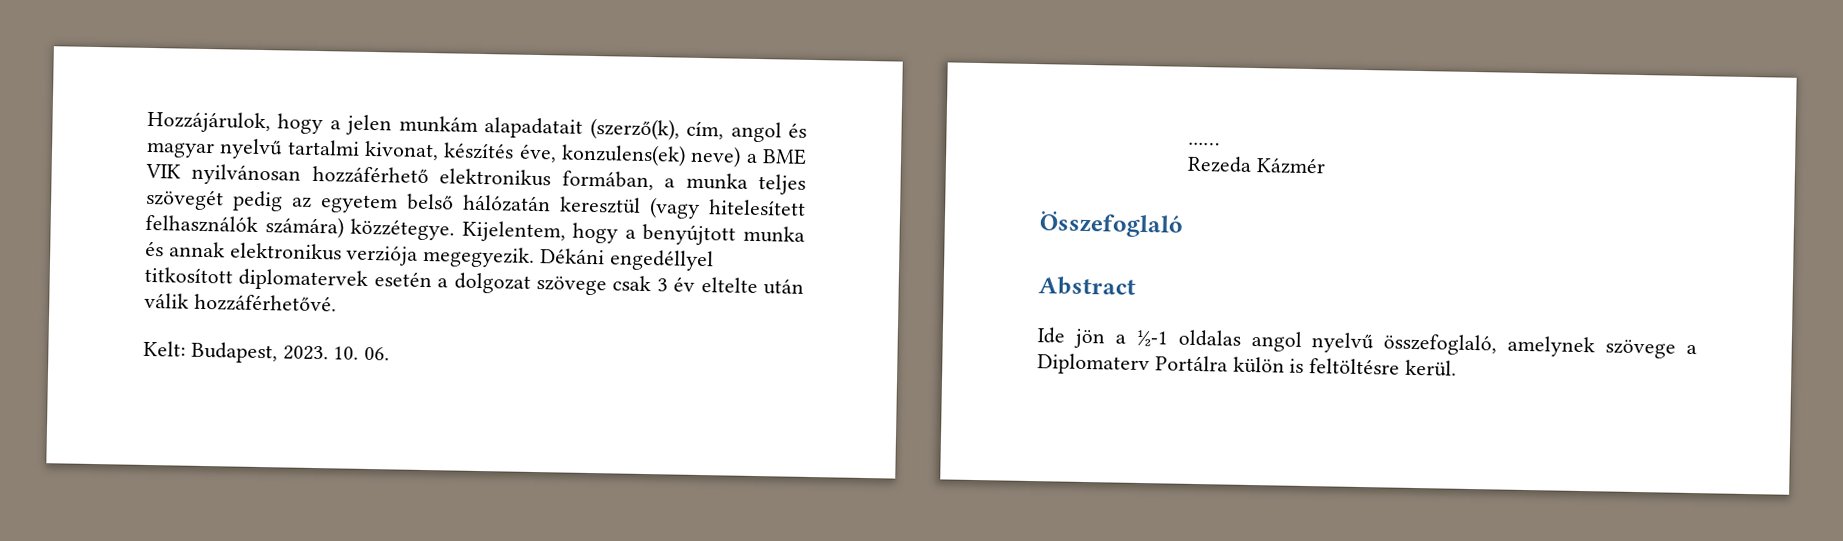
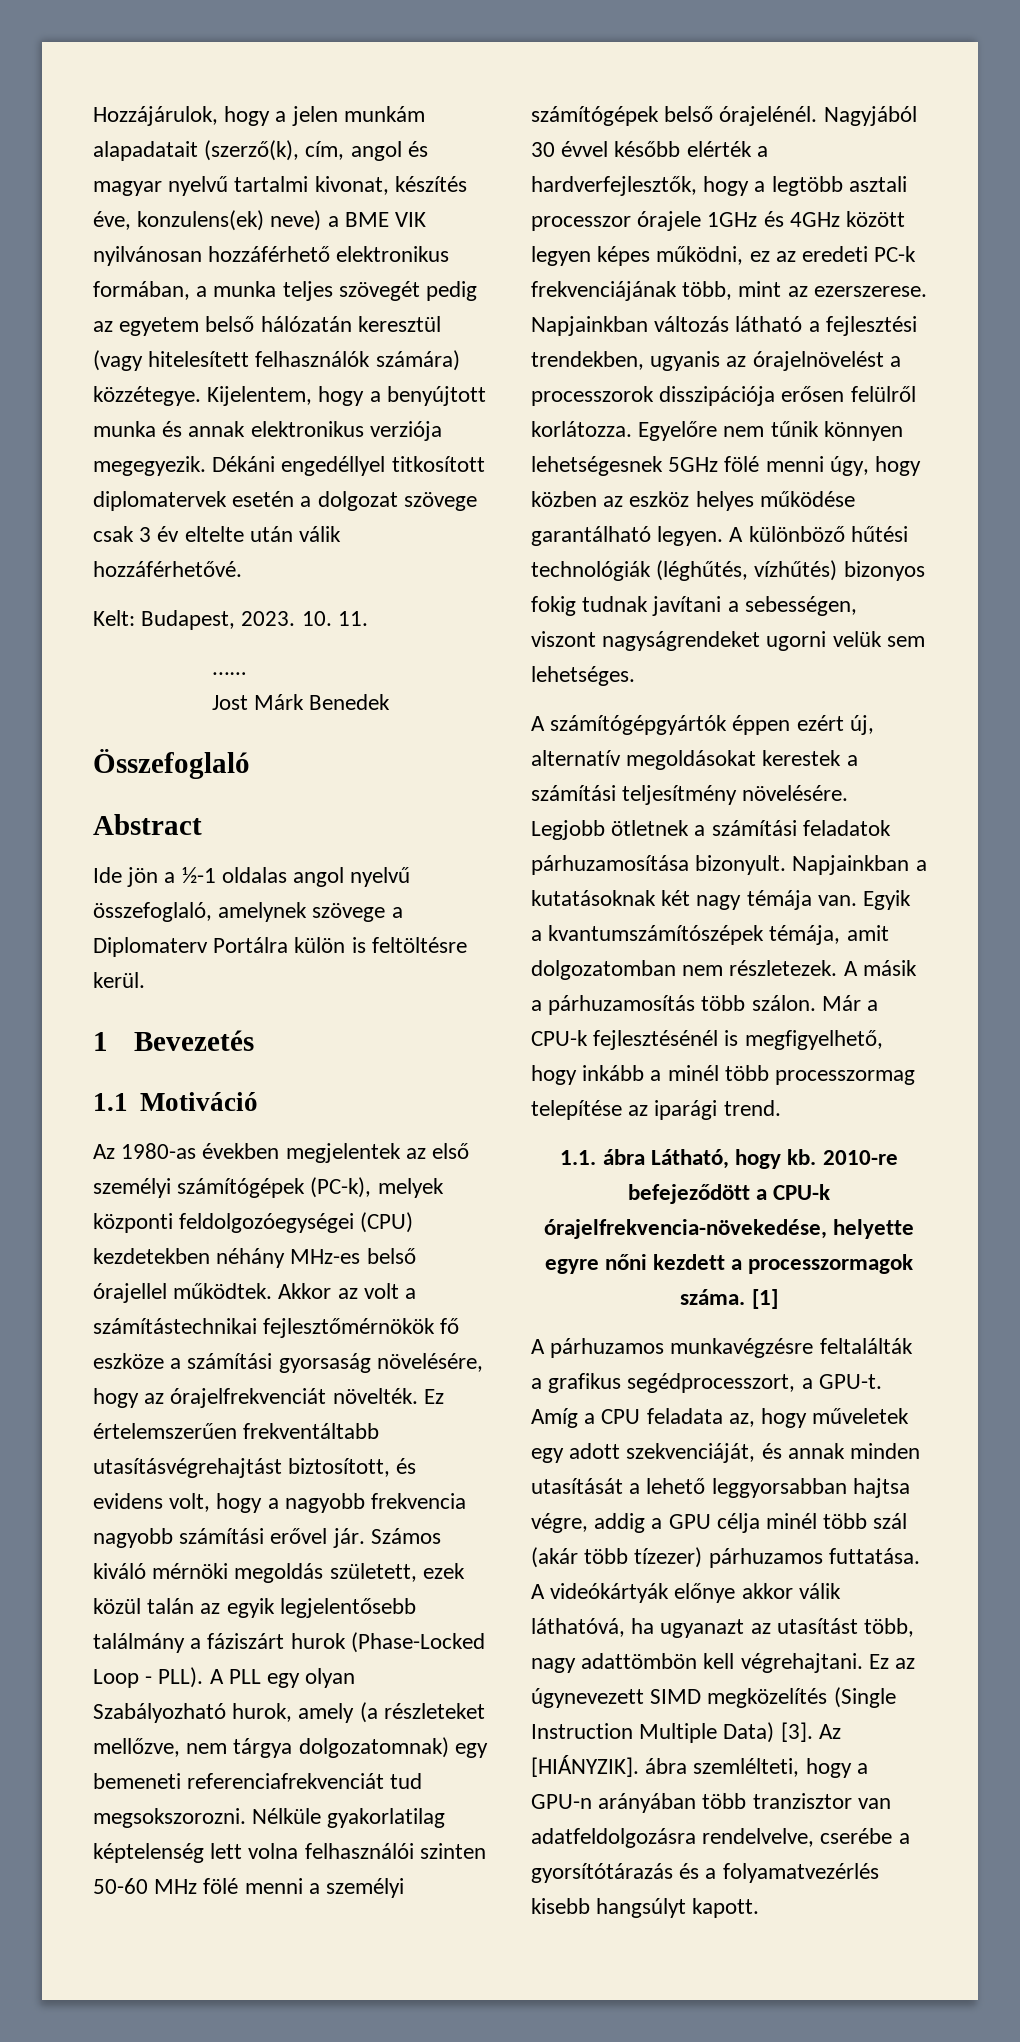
- 10. 06.
+ 10. 11.
- Rezeda Kázmér
+ Jost Márk Benedek
+ 1 Bevezetés
+ 1.1 Motiváció
+ Az 1980-as években megjelentek az első személyi számítógépek (PC-k), melyek központi feldolgozóegységei (CPU) kezdetekben néhány MHz-es belső órajellel működtek. Akkor az volt a számítástechnikai fejlesztőmérnökök fő eszköze a számítási gyorsaság növelésére, hogy az órajelfrekvenciát növelték. Ez értelemszerűen frekventáltabb utasításvégrehajtást biztosított, és evidens volt, hogy a nagyobb frekvencia nagyobb számítási erővel jár. Számos kiváló mérnöki megoldás született, ezek közül talán az egyik legjelentősebb találmány a fáziszárt hurok (Phase-Locked Loop - PLL). A PLL egy olyan Szabályozható hurok, amely (a részleteket mellőzve, nem tárgya dolgozatomnak) egy bemeneti referenciafrekvenciát tud megsokszorozni. Nélküle gyakorlatilag képtelenség lett volna felhasználói szinten 50-60 MHz fölé menni a személyi számítógépek belső órajelénél. Nagyjából 30 évvel később elérték a hardverfejlesztők, hogy a legtöbb asztali processzor órajele 1GHz és 4GHz között legyen képes működni, ez az eredeti PC-k frekvenciájának több, mint az ezerszerese. Napjainkban változás látható a fejlesztési trendekben, ugyanis az órajelnövelést a processzorok disszipációja erősen felülről korlátozza. Egyelőre nem tűnik könnyen lehetségesnek 5GHz fölé menni úgy, hogy közben az eszköz helyes működése garantálható legyen. A különböző hűtési technológiák (léghűtés, vízhűtés) bizonyos fokig tudnak javítani a sebességen, viszont nagyságrendeket ugorni velük sem lehetséges.
+ A számítógépgyártók éppen ezért új, alternatív megoldásokat kerestek a számítási teljesítmény növelésére. Legjobb ötletnek a számítási feladatok párhuzamosítása bizonyult. Napjainkban a kutatásoknak két nagy témája van. Egyik a kvantumszámítószépek témája, amit dolgozatomban nem részletezek. A másik a párhuzamosítás több szálon. Már a CPU-k fejlesztésénél is megfigyelhető, hogy inkább a minél több processzormag telepítése az iparági trend.
+ 1.1. ábra Látható, hogy kb. 2010-re befejeződött a CPU-k órajelfrekvencia-növekedése, helyette egyre nőni kezdett a processzormagok száma. [1]
+ A párhuzamos munkavégzésre feltalálták a grafikus segédprocesszort, a GPU-t. Amíg a CPU feladata az, hogy műveletek egy adott szekvenciáját, és annak minden utasítását a lehető leggyorsabban hajtsa végre, addig a GPU célja minél több szál (akár több tízezer) párhuzamos futtatása. A videókártyák előnye akkor válik láthatóvá, ha ugyanazt az utasítást több, nagy adattömbön kell végrehajtani. Ez az úgynevezett SIMD megközelítés (Single Instruction Multiple Data) [3]. Az [HIÁNYZIK]. ábra szemlélteti, hogy a GPU-n arányában több tranzisztor van adatfeldolgozásra rendelvelve, cserébe a gyorsítótárazás és a folyamatvezérlés kisebb hangsúlyt kapott.

